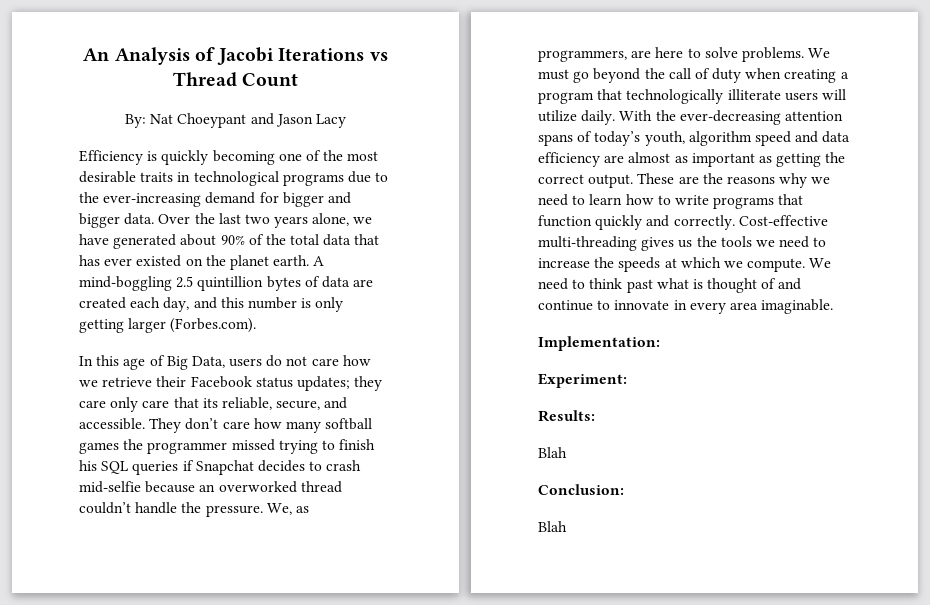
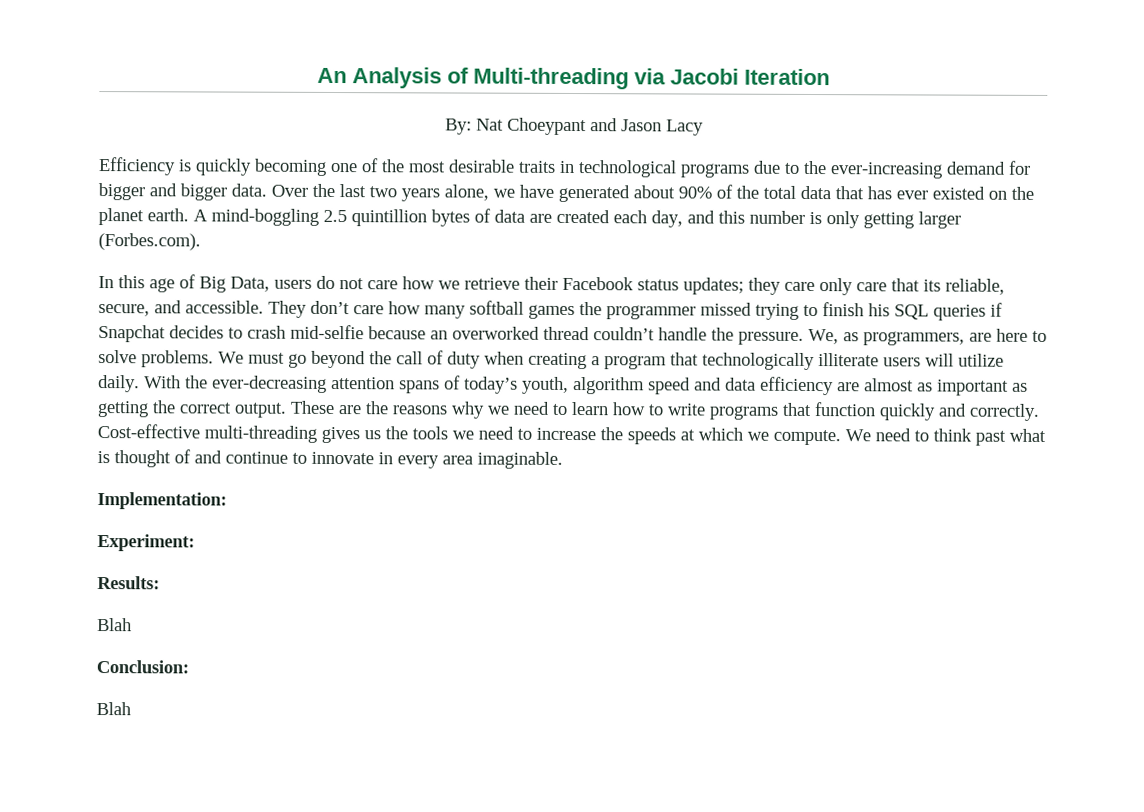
- An Analysis of Jacobi Iterations vs Thread Count
+ An Analysis of Multi-threading via Jacobi Iteration

